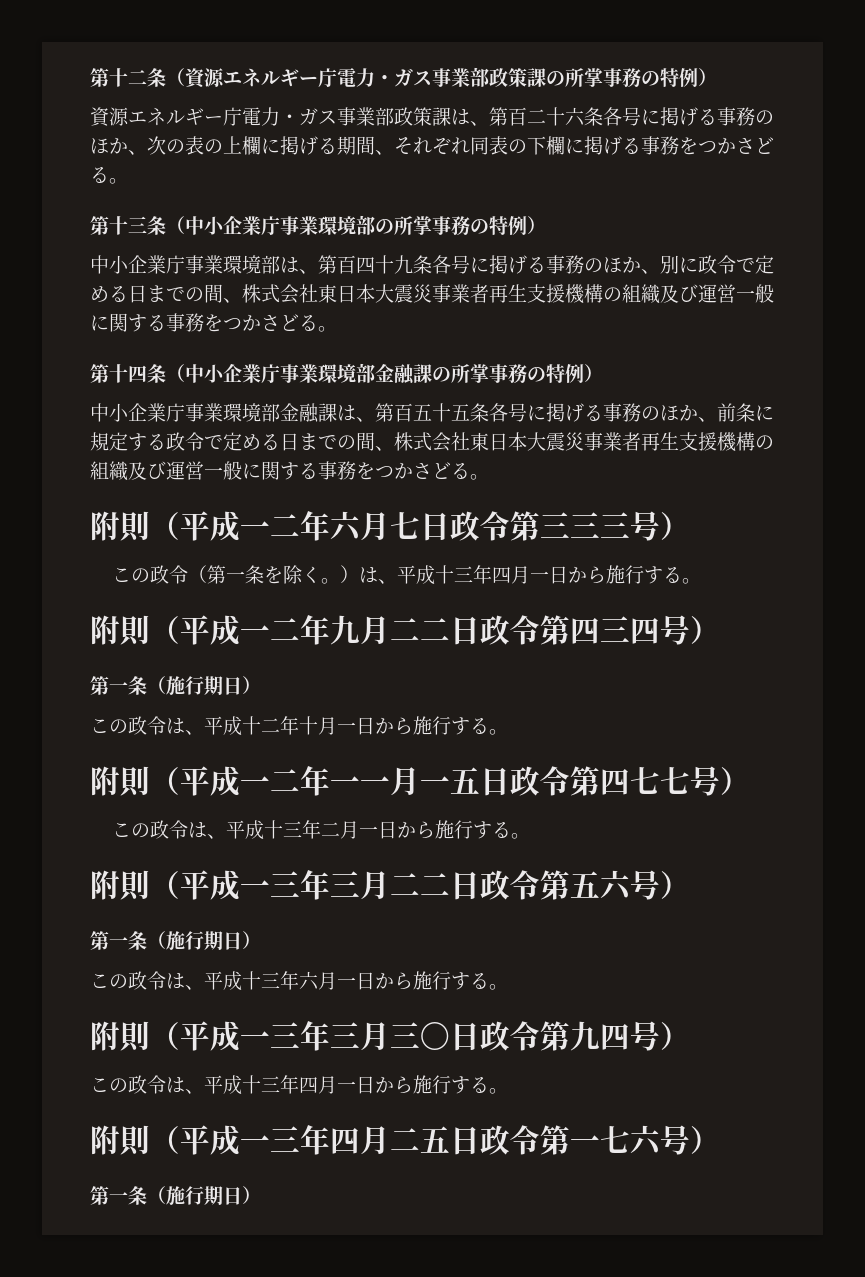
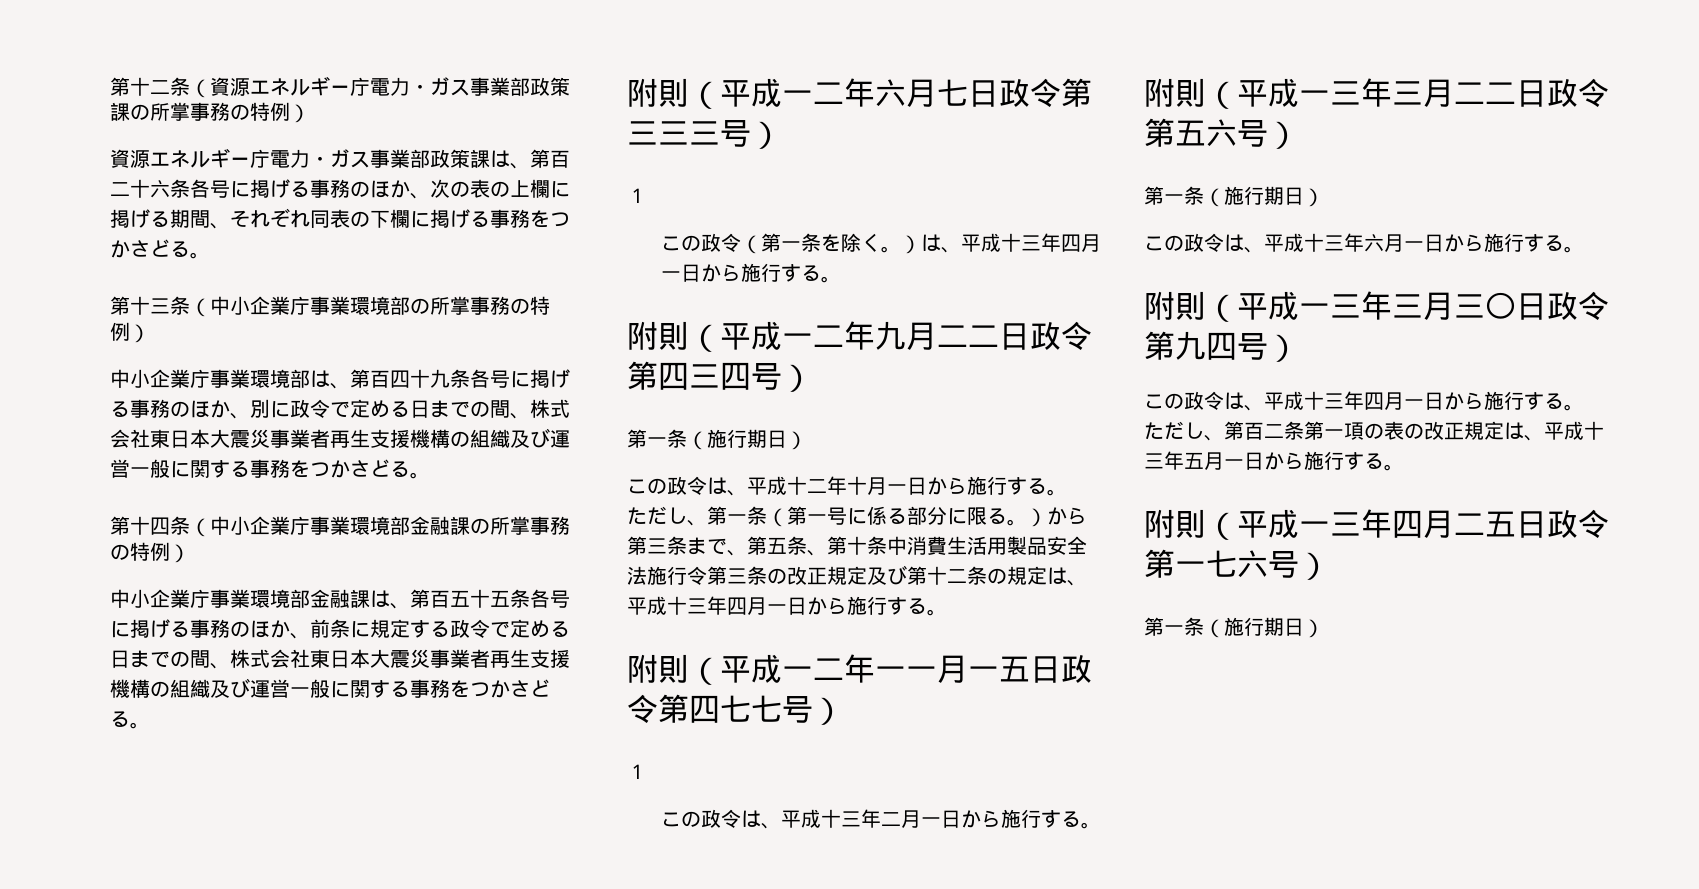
  附則（平成一二年六月七日政令第三三三号）
+ １
+ ただし、第一条（第一号に係る部分に限る。）から第三条まで、第五条、第十条中消費生活用製品安全法施行令第三条の改正規定及び第十二条の規定は、平成十三年四月一日から施行する。
  附則（平成一二年一一月一五日政令第四七七号）
+ １
+ ただし、第百二条第一項の表の改正規定は、平成十三年五月一日から施行する。

